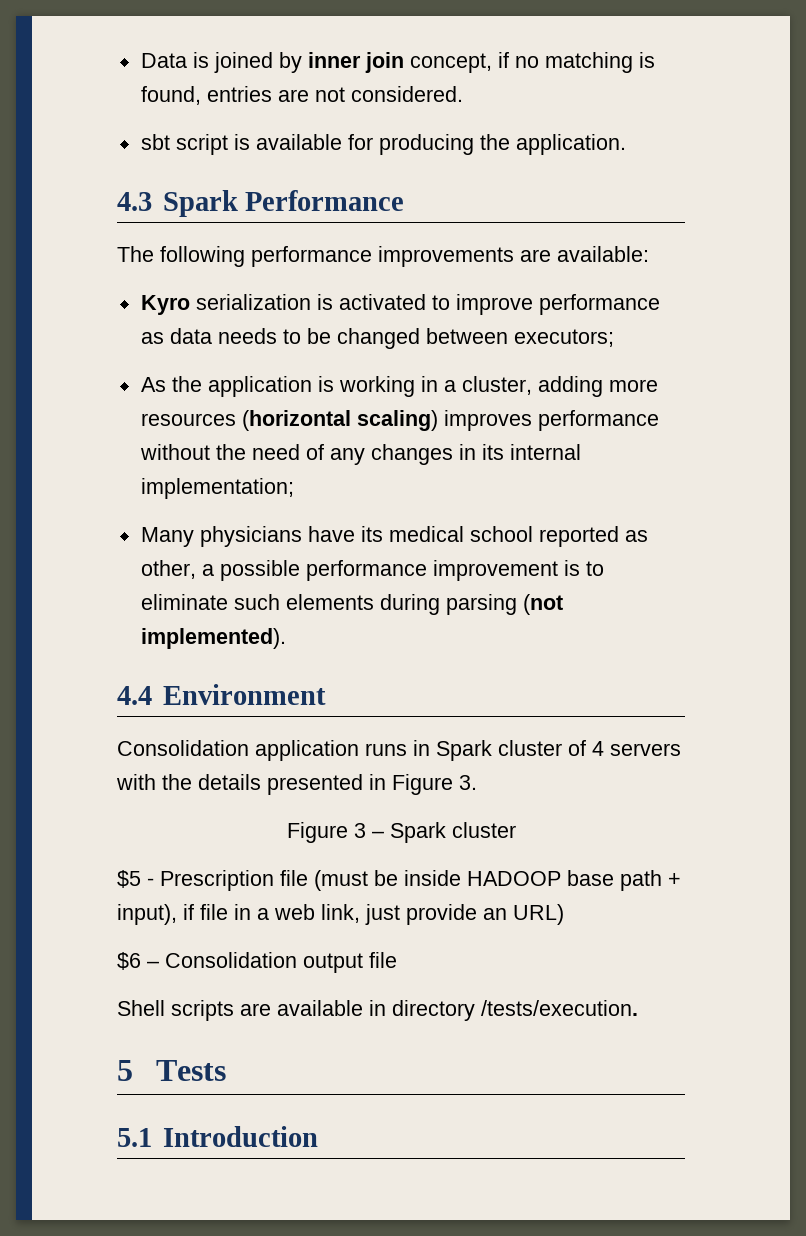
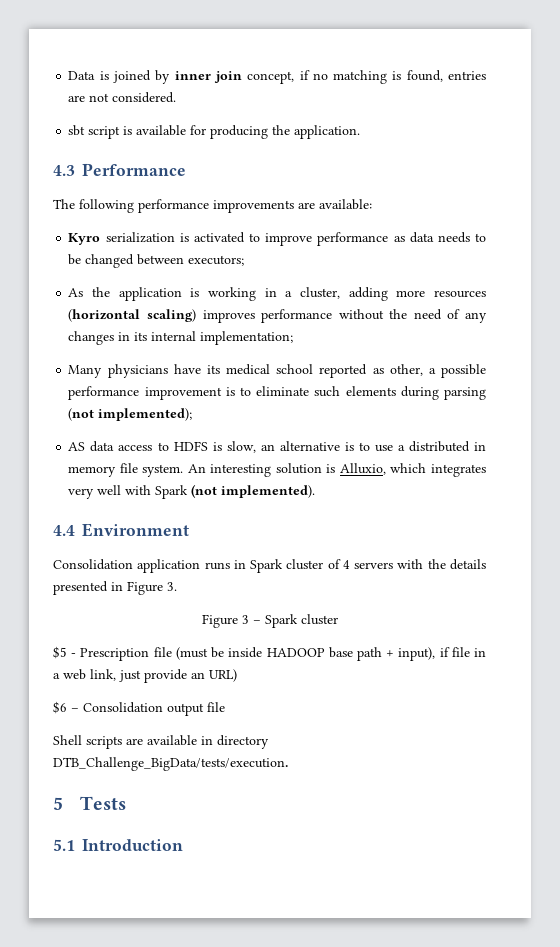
- 4.3 Spark Performance
+ 4.3 Performance
- Many physicians have its medical school reported as other, a possible performance improvement is to eliminate such elements during parsing (not implemented).
+ Many physicians have its medical school reported as other, a possible performance improvement is to eliminate such elements during parsing (not implemented);
+ AS data access to HDFS is slow, an alternative is to use a distributed in memory file system. An interesting solution is Alluxio, which integrates very well with Spark (not implemented).
- Shell scripts are available in directory /tests/execution.
+ Shell scripts are available in directory DTB_Challenge_BigData/tests/execution.

